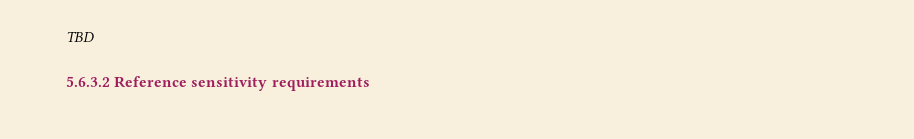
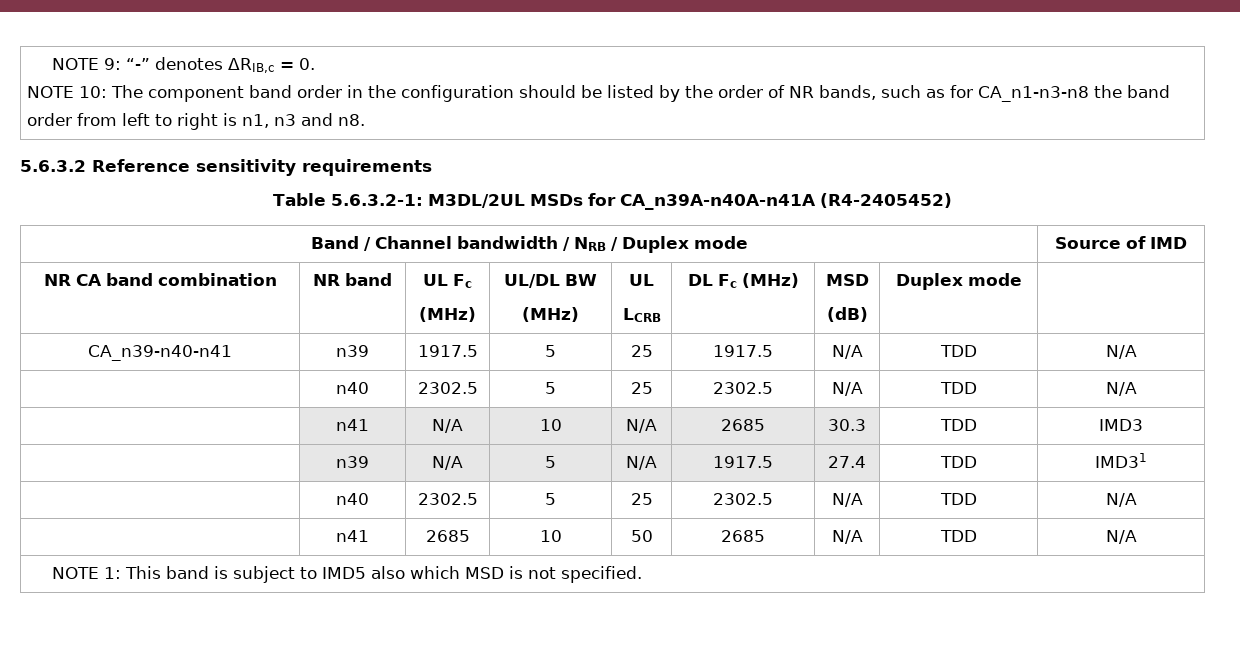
- TBD
+ NOTE 9: “-” denotes ΔRIB,c = 0.
+ NOTE 10: The component band order in the configuration should be listed by the order of NR bands, such as for CA_n1-n3-n8 the band order from left to right is n1, n3 and n8.
  5.6.3.2 Reference sensitivity requirements
+ Table 5.6.3.2-1: M3DL/2UL MSDs for CA_n39A-n40A-n41A (R4-2405452)
+ Band / Channel bandwidth / NRB / Duplex mode | Source of IMD
+ NR CA band combination | NR band | UL Fc
+ (MHz) | UL/DL BW
+ (MHz) | UL
+ LCRB | DL Fc (MHz) | MSD
+ (dB) | Duplex mode |
+ CA_n39-n40-n41 | n39 | 1917.5 | 5 | 25 | 1917.5 | N/A | TDD | N/A
+ | n40 | 2302.5 | 5 | 25 | 2302.5 | N/A | TDD | N/A
+ | n41 | N/A | 10 | N/A | 2685 | 30.3 | TDD | IMD3
+ | n39 | N/A | 5 | N/A | 1917.5 | 27.4 | TDD | IMD31
+ | n40 | 2302.5 | 5 | 25 | 2302.5 | N/A | TDD | N/A
+ | n41 | 2685 | 10 | 50 | 2685 | N/A | TDD | N/A
+ NOTE 1: This band is subject to IMD5 also which MSD is not specified.

